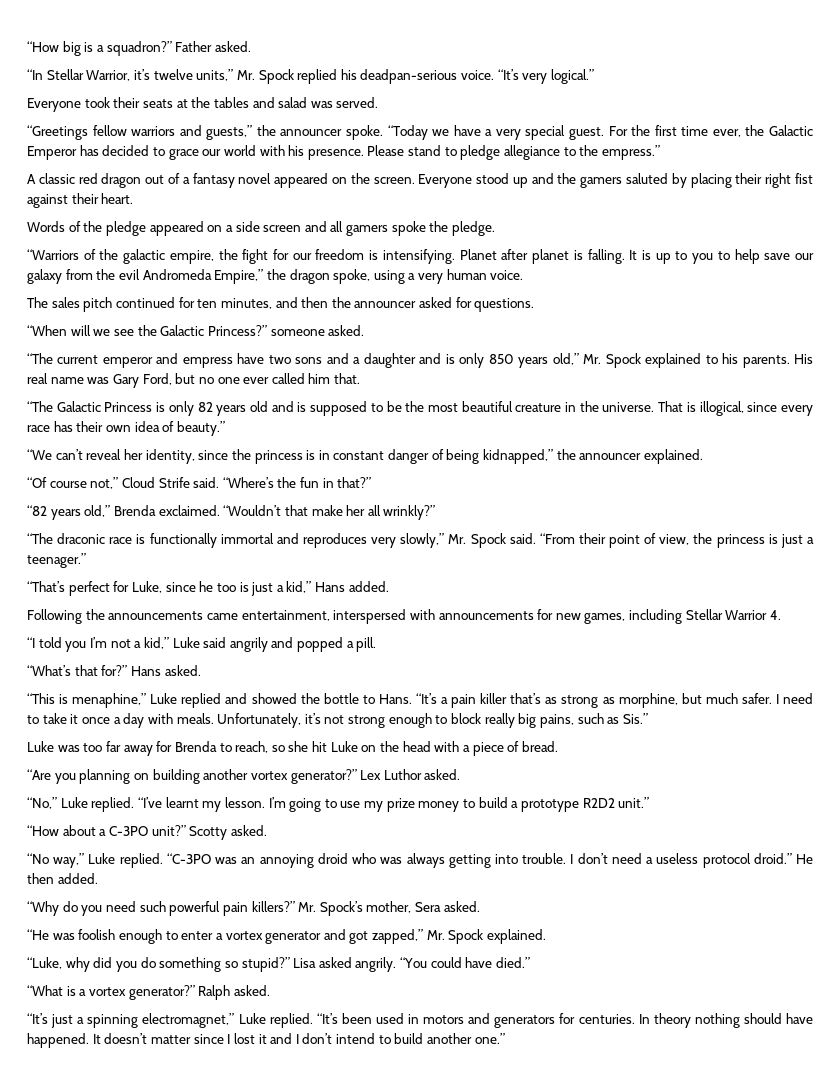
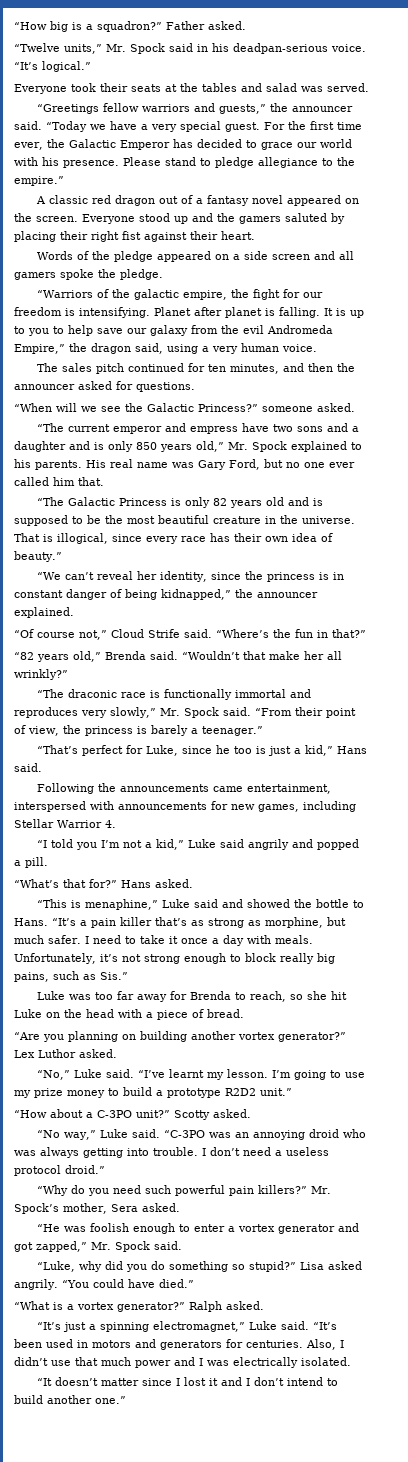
- “In Stellar Warrior, it’s twelve units,” Mr. Spock replied his deadpan-serious voice.
+ “Twelve units,” Mr. Spock said in his deadpan-serious voice.
- “It’s very logical.”
+ “It’s logical.”
- “Greetings fellow warriors and guests,” the announcer spoke.
+ “Greetings fellow warriors and guests,” the announcer said.
- Please stand to pledge allegiance to the empress.”
+ Please stand to pledge allegiance to the empire.”
- It is up to you to help save our galaxy from the evil Andromeda Empire,” the dragon spoke, using a very human voice.
+ It is up to you to help save our galaxy from the evil Andromeda Empire,” the dragon said, using a very human voice.
- “82 years old,” Brenda exclaimed.
+ “82 years old,” Brenda said.
- “From their point of view, the princess is just a teenager.”
+ “From their point of view, the princess is barely a teenager.”
- “That’s perfect for Luke, since he too is just a kid,” Hans added.
+ “That’s perfect for Luke, since he too is just a kid,” Hans said.
- “This is menaphine,” Luke replied and showed the bottle to Hans.
+ “This is menaphine,” Luke said and showed the bottle to Hans.
- “No,” Luke replied.
+ “No,” Luke said.
- “No way,” Luke replied.
+ “No way,” Luke said.
- He then added.
- “He was foolish enough to enter a vortex generator and got zapped,” Mr. Spock explained.
+ “He was foolish enough to enter a vortex generator and got zapped,” Mr. Spock said.
- “It’s just a spinning electromagnet,” Luke replied.
+ “It’s just a spinning electromagnet,” Luke said.
- In theory nothing should have happened. It doesn’t matter since I lost it and I don’t intend to build another one.”
+ Also, I didn’t use that much power and I was electrically isolated.
+ “It doesn’t matter since I lost it and I don’t intend to build another one.”

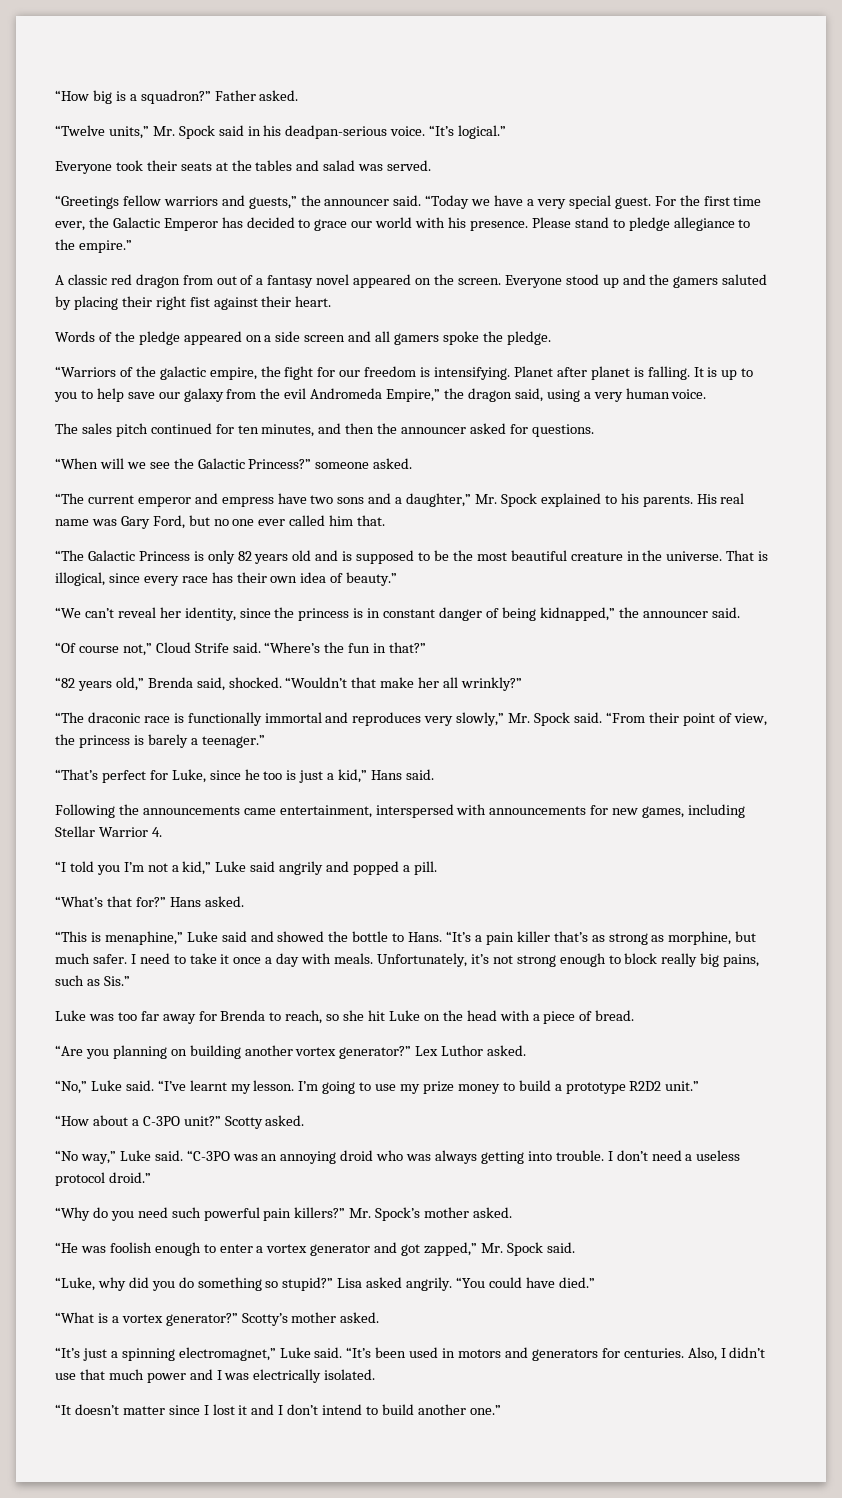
- A classic red dragon out of a fantasy novel appeared on the screen.
+ A classic red dragon from out of a fantasy novel appeared on the screen.
- “The current emperor and empress have two sons and a daughter and is only 850 years old,” Mr. Spock explained to his parents.
+ “The current emperor and empress have two sons and a daughter,” Mr. Spock explained to his parents.
- “We can’t reveal her identity, since the princess is in constant danger of being kidnapped,” the announcer explained.
+ “We can’t reveal her identity, since the princess is in constant danger of being kidnapped,” the announcer said.
- “82 years old,” Brenda said.
+ “82 years old,” Brenda said, shocked.
- Mr. Spock’s mother, Sera asked.
+ Mr. Spock’s mother asked.
- Ralph asked.
+ Scotty’s mother asked.

